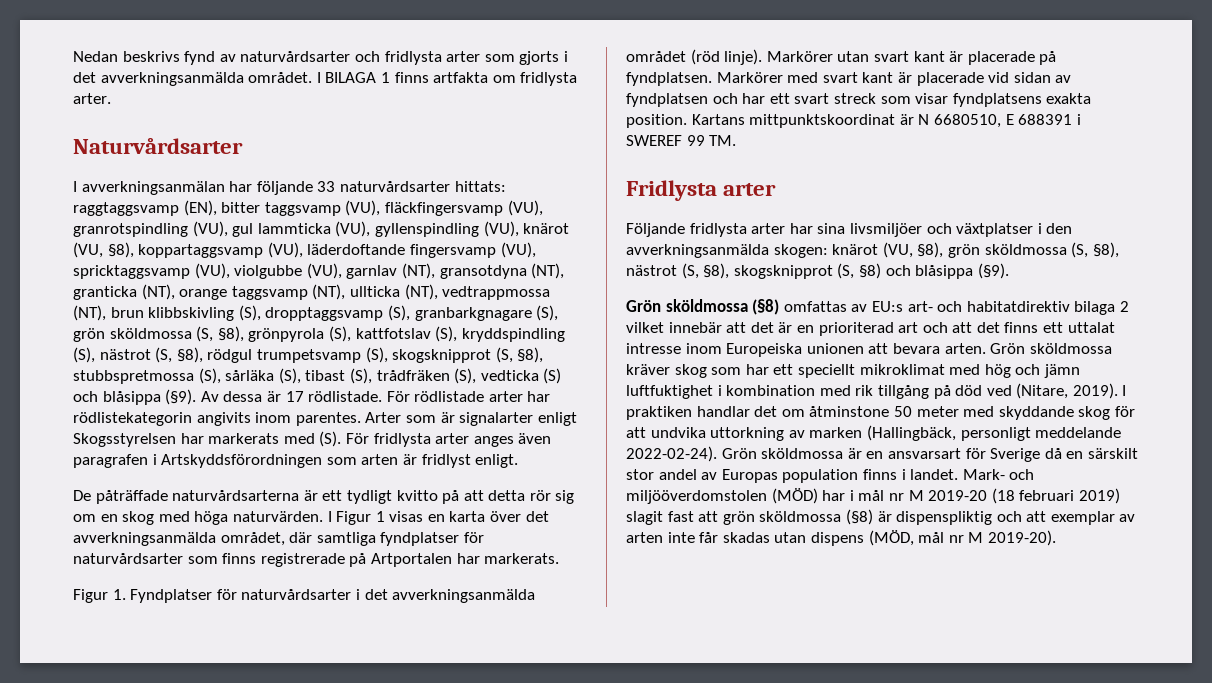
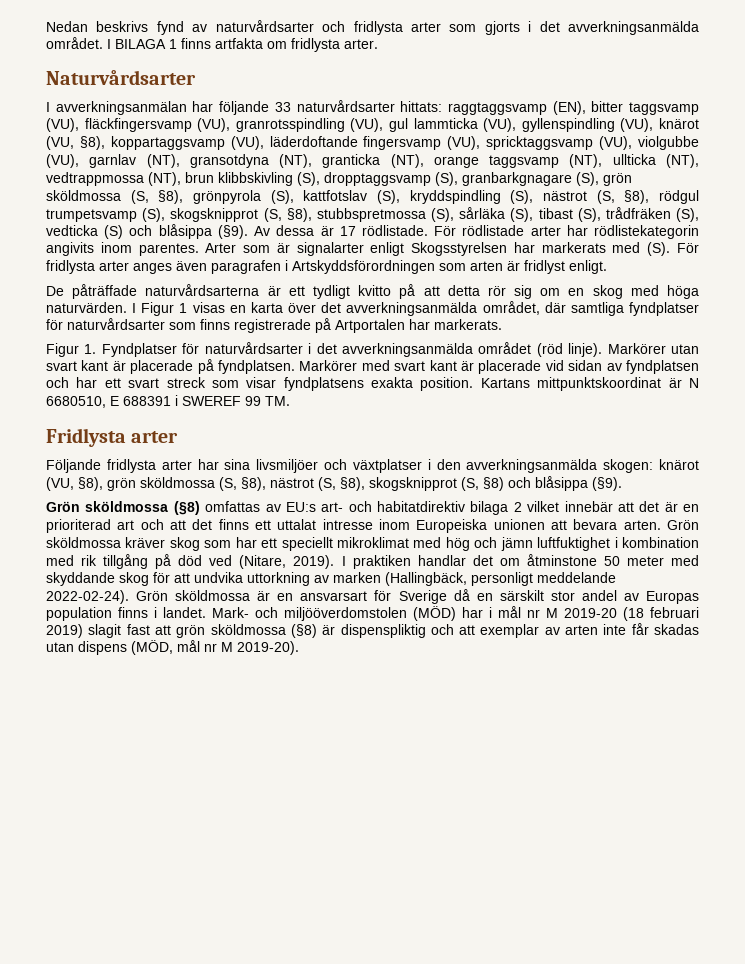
- raggtaggsvamp (EN), bitter taggsvamp (VU), fläckfingersvamp (VU), granrotspindling (VU), gul lammticka (VU), gyllenspindling (VU), knärot (VU, §8), koppartaggsvamp (VU), läderdoftande fingersvamp (VU), spricktaggsvamp (VU), violgubbe (VU), garnlav (NT), gransotdyna (NT), granticka (NT), orange taggsvamp (NT), ullticka (NT), vedtrappmossa (NT), brun klibbskivling (S), dropptaggsvamp (S), granbarkgnagare (S), grön sköldmossa (S, §8), grönpyrola (S), kattfotslav (S), kryddspindling (S), nästrot (S, §8), rödgul trumpetsvamp (S), skogsknipprot (S, §8), stubbspretmossa (S), sårläka (S), tibast (S), trådfräken (S), vedticka (S) och blåsippa (§9).
+ raggtaggsvamp (EN), bitter taggsvamp (VU), fläckfingersvamp (VU), granrotsspindling (VU), gul lammticka (VU), gyllenspindling (VU), knärot (VU, §8), koppartaggsvamp (VU), läderdoftande fingersvamp (VU), spricktaggsvamp (VU), violgubbe (VU), garnlav (NT), gransotdyna (NT), granticka (NT), orange taggsvamp (NT), ullticka (NT), vedtrappmossa (NT), brun klibbskivling (S), dropptaggsvamp (S), granbarkgnagare (S), grön sköldmossa (S, §8), grönpyrola (S), kattfotslav (S), kryddspindling (S), nästrot (S, §8), rödgul trumpetsvamp (S), skogsknipprot (S, §8), stubbspretmossa (S), sårläka (S), tibast (S), trådfräken (S), vedticka (S) och blåsippa (§9).

